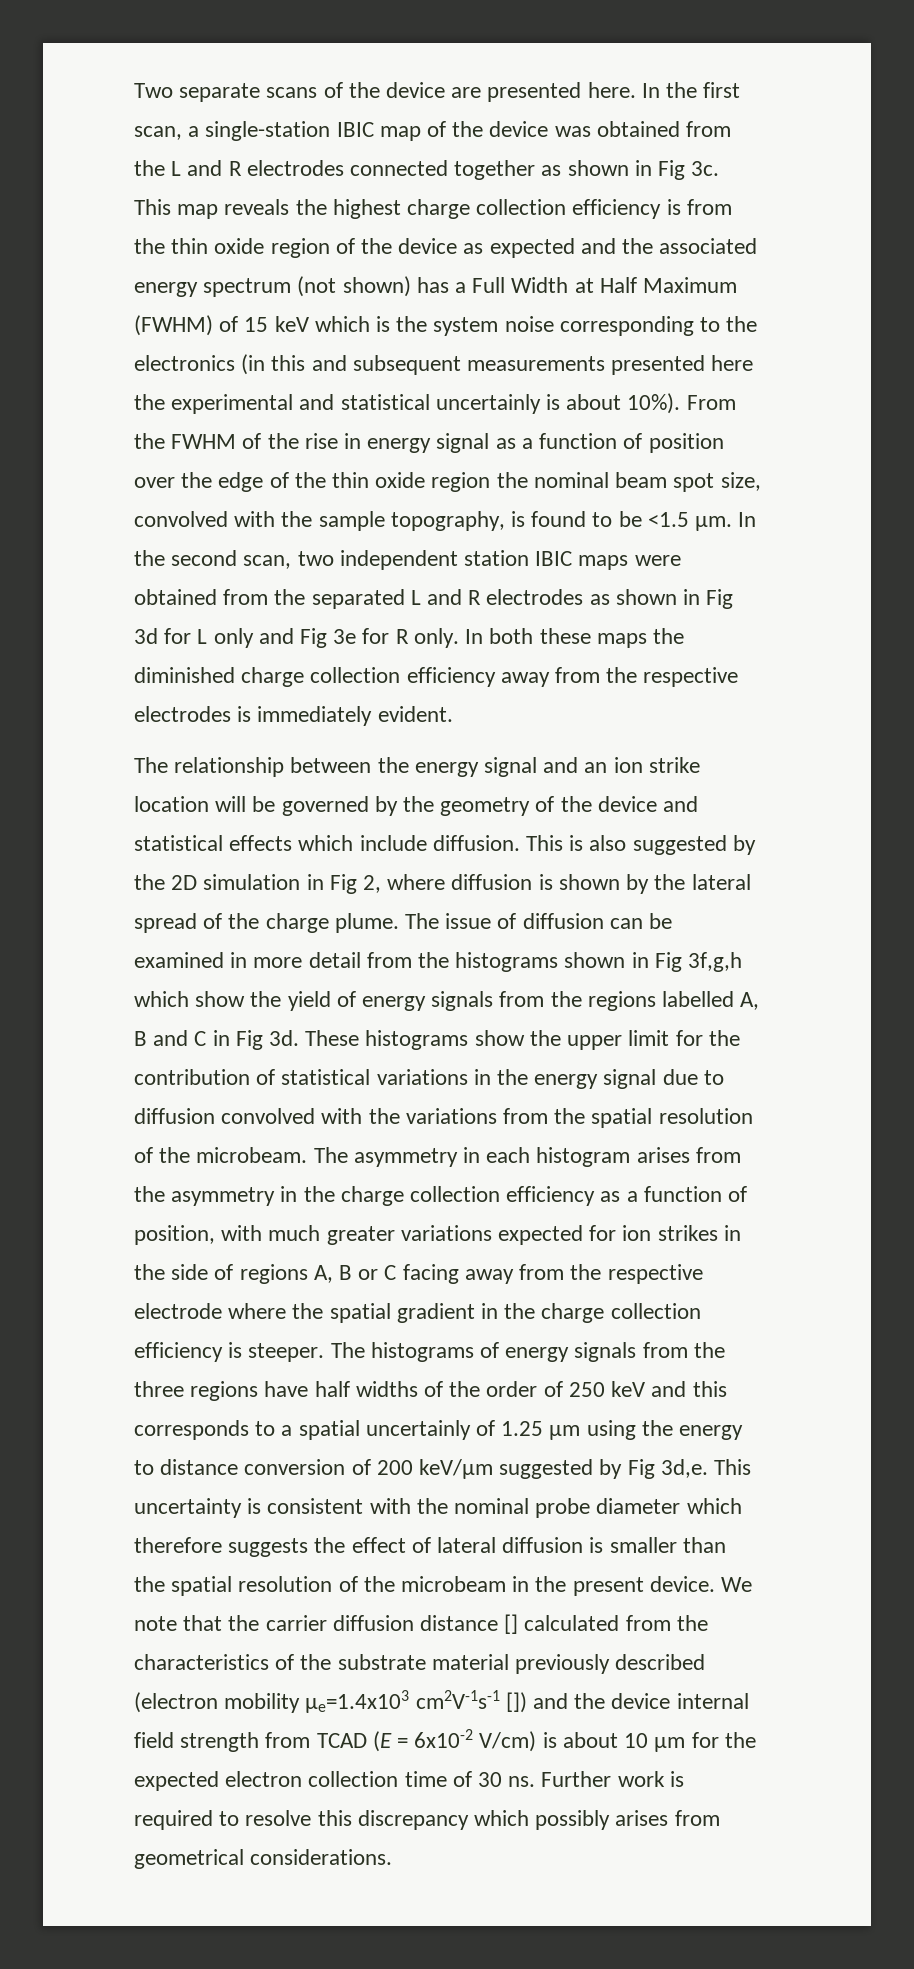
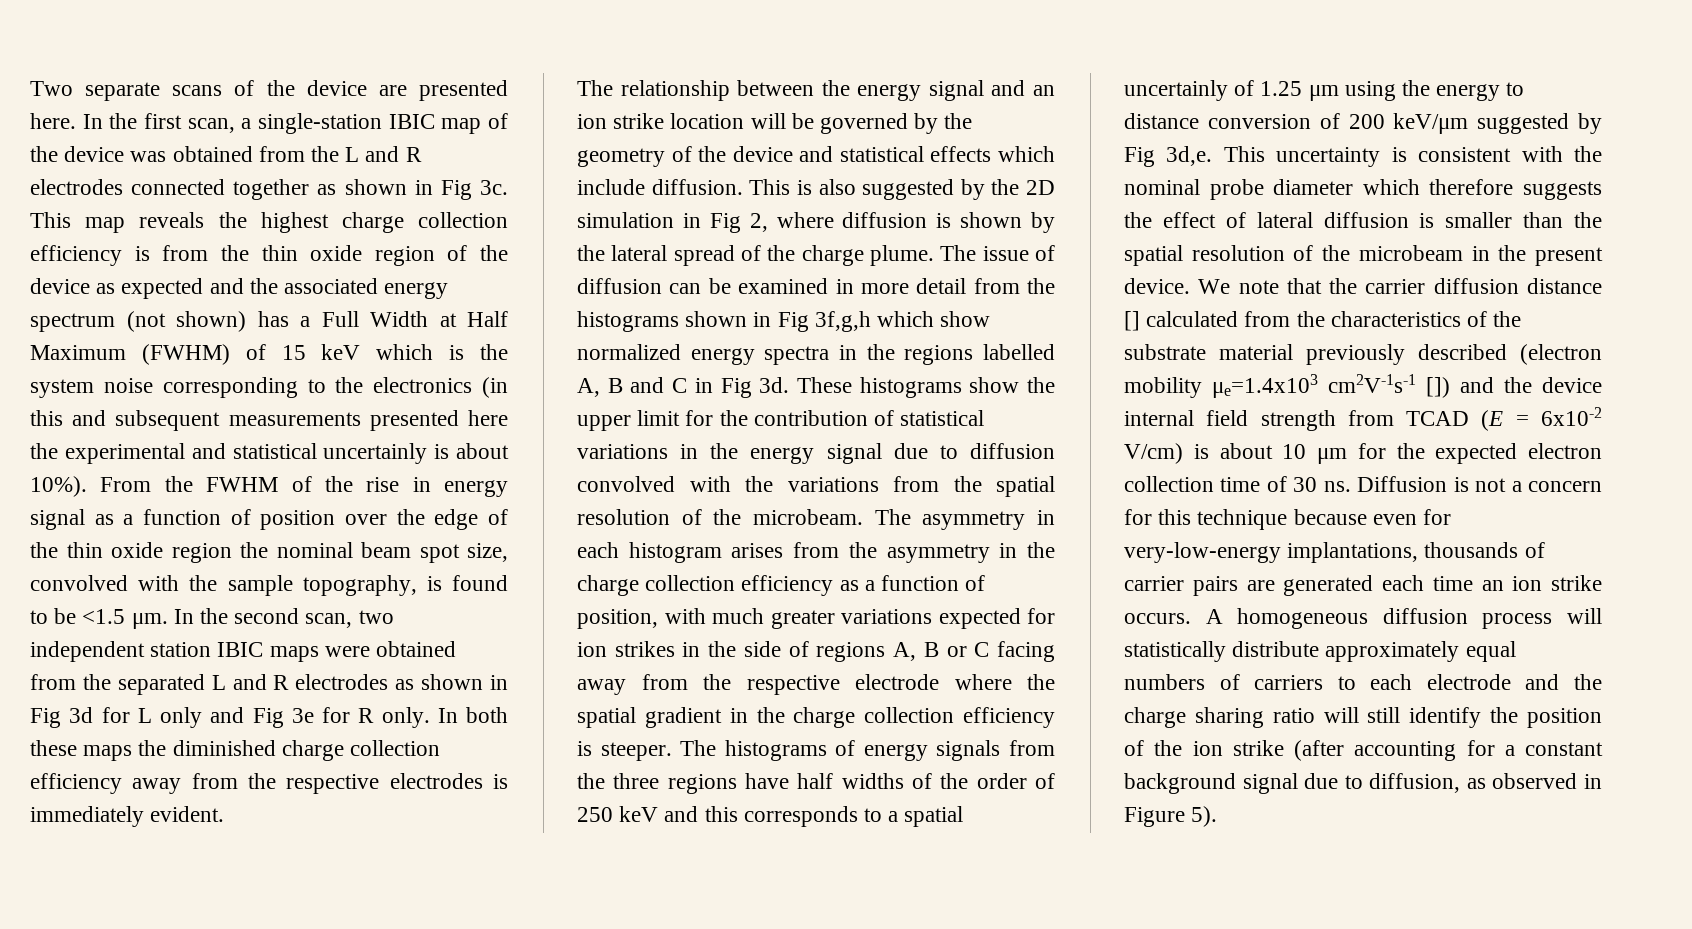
- The issue of diffusion can be examined in more detail from the histograms shown in Fig 3f,g,h which show the yield of energy signals from the regions labelled A, B and C in Fig 3d.
+ The issue of diffusion can be examined in more detail from the histograms shown in Fig 3f,g,h which show normalized energy spectra in the regions labelled A, B and C in Fig 3d.
- Further work is required to resolve this discrepancy which possibly arises from geometrical considerations.
+ Diffusion is not a concern for this technique because even for very-low-energy implantations, thousands of carrier pairs are generated each time an ion strike occurs. A homogeneous diffusion process will statistically distribute approximately equal numbers of carriers to each electrode and the charge sharing ratio will still identify the position of the ion strike (after accounting for a constant background signal due to diffusion, as observed in Figure 5).

